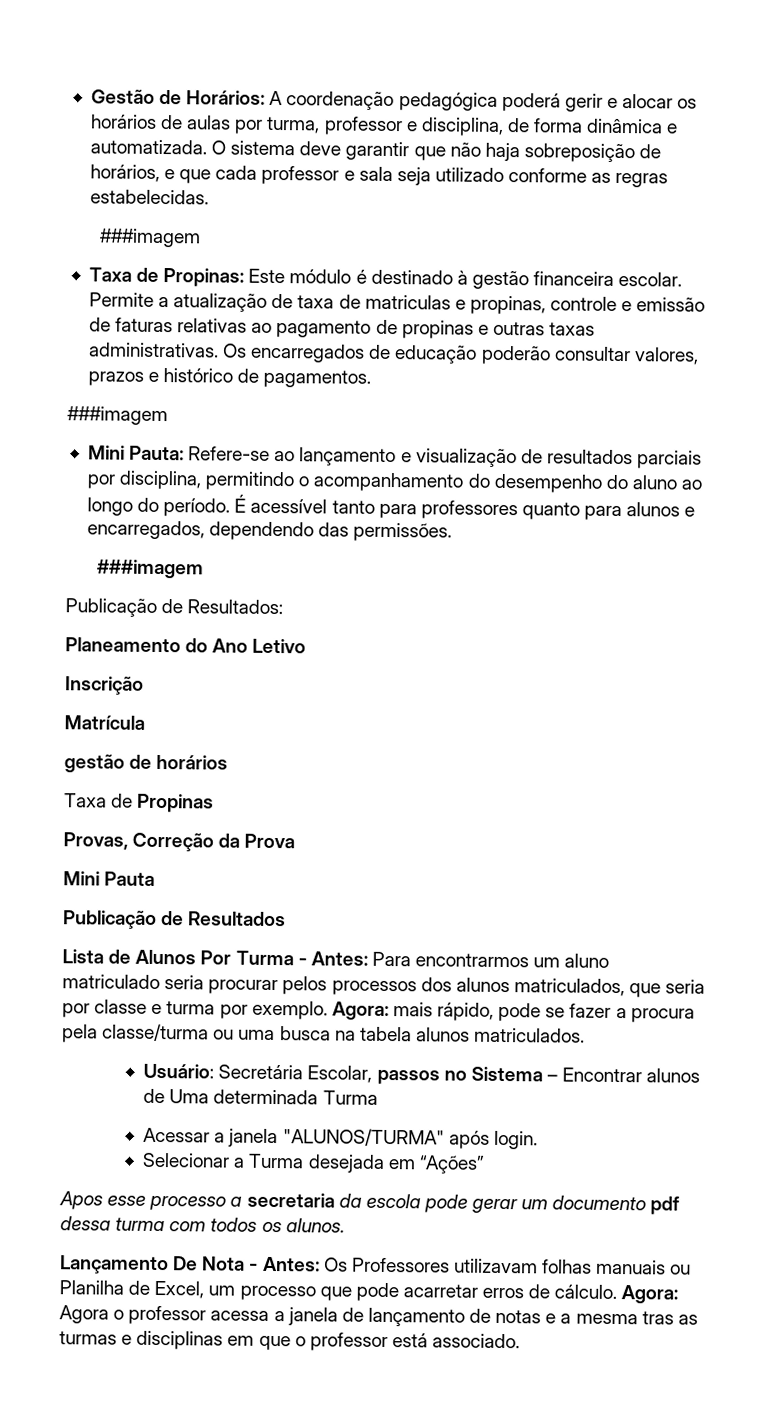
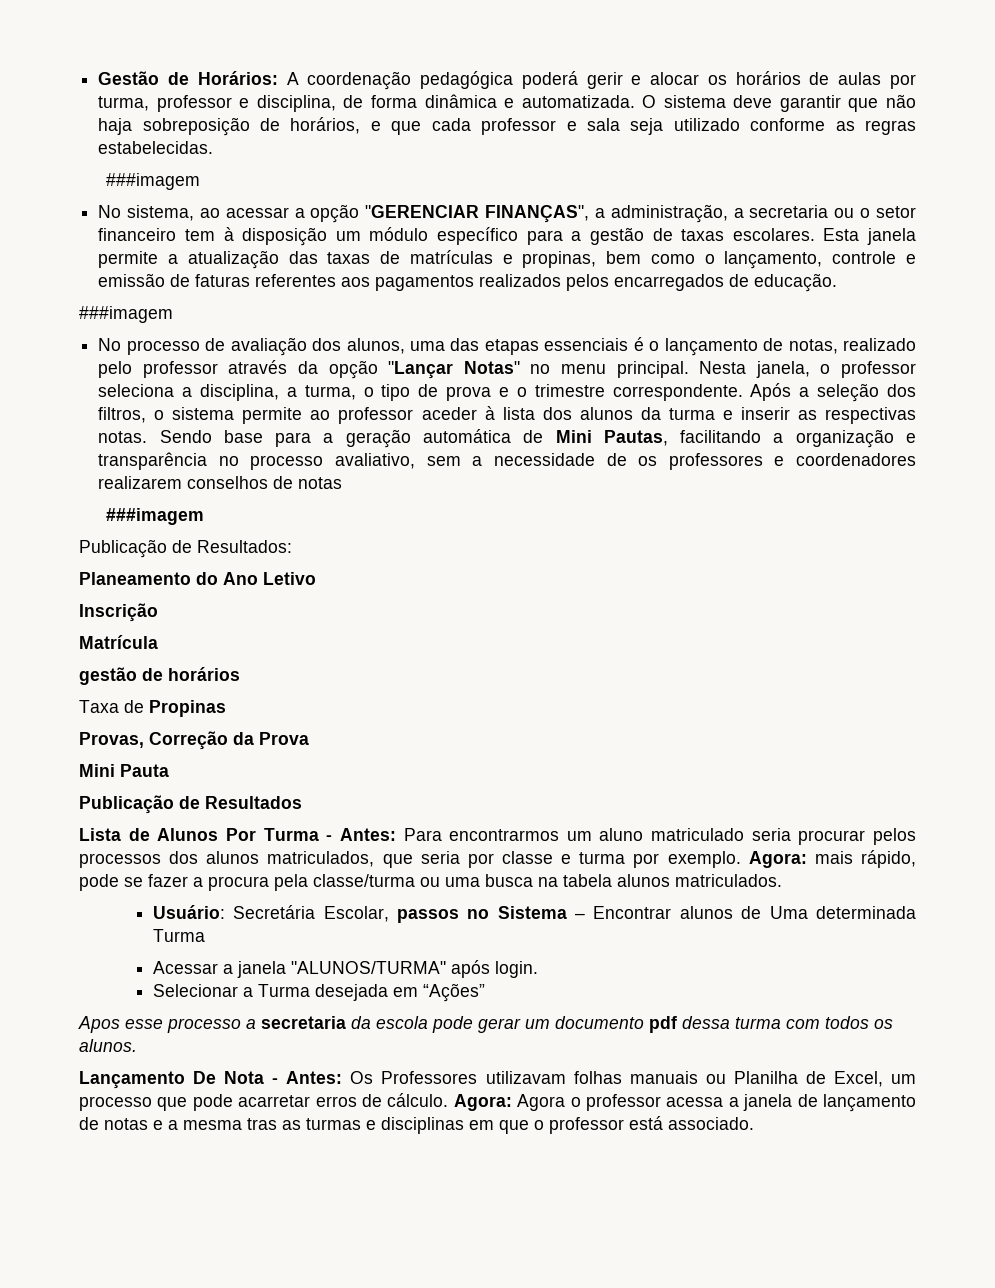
- Taxa de Propinas: Este módulo é destinado à gestão financeira escolar. Permite a atualização de taxa de matriculas e propinas, controle e emissão de faturas relativas ao pagamento de propinas e outras taxas administrativas. Os encarregados de educação poderão consultar valores, prazos e histórico de pagamentos.
+ No sistema, ao acessar a opção "GERENCIAR FINANÇAS", a administração, a secretaria ou o setor financeiro tem à disposição um módulo específico para a gestão de taxas escolares. Esta janela permite a atualização das taxas de matrículas e propinas, bem como o lançamento, controle e emissão de faturas referentes aos pagamentos realizados pelos encarregados de educação.
  ###imagem
- Mini Pauta: Refere-se ao lançamento e visualização de resultados parciais por disciplina, permitindo o acompanhamento do desempenho do aluno ao longo do período. É acessível tanto para professores quanto para alunos e encarregados, dependendo das permissões.
+ No processo de avaliação dos alunos, uma das etapas essenciais é o lançamento de notas, realizado pelo professor através da opção "Lançar Notas" no menu principal. Nesta janela, o professor seleciona a disciplina, a turma, o tipo de prova e o trimestre correspondente. Após a seleção dos filtros, o sistema permite ao professor aceder à lista dos alunos da turma e inserir as respectivas notas. Sendo base para a geração automática de Mini Pautas, facilitando a organização e transparência no processo avaliativo, sem a necessidade de os professores e coordenadores realizarem conselhos de notas

